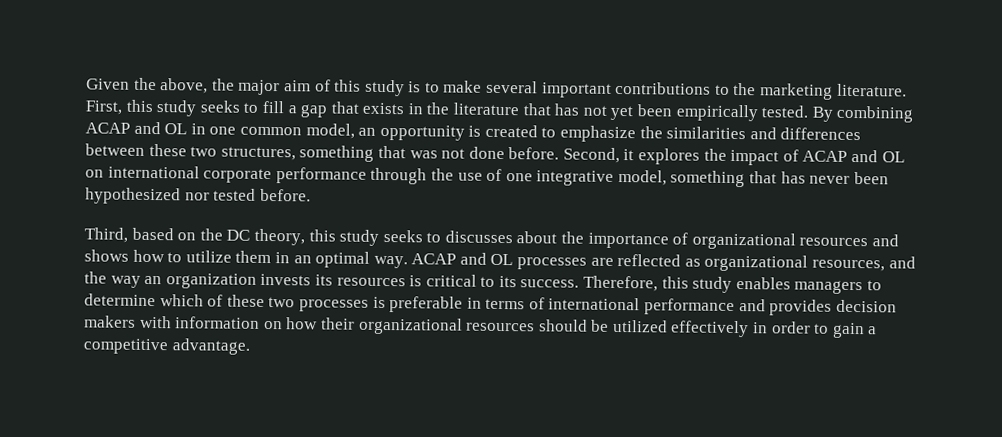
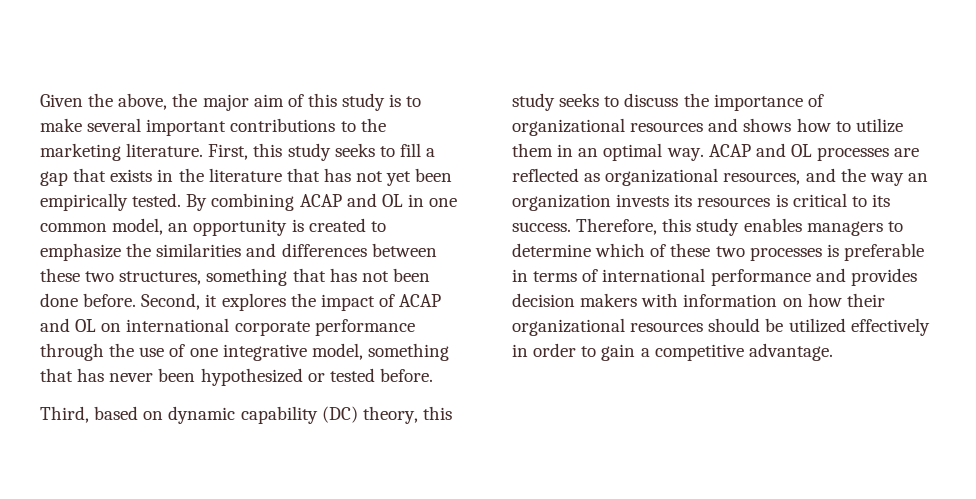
- By combining ACAP and OL in one common model, an opportunity is created to emphasize the similarities and differences between these two structures, something that was not done before.
+ By combining ACAP and OL in one common model, an opportunity is created to emphasize the similarities and differences between these two structures, something that has not been done before.
- Second, it explores the impact of ACAP and OL on international corporate performance through the use of one integrative model, something that has never been hypothesized nor tested before.
+ Second, it explores the impact of ACAP and OL on international corporate performance through the use of one integrative model, something that has never been hypothesized or tested before.
- Third, based on the DC theory, this study seeks to discusses about the importance of organizational resources and shows how to utilize them in an optimal way.
+ Third, based on dynamic capability (DC) theory, this study seeks to discuss the importance of organizational resources and shows how to utilize them in an optimal way.

